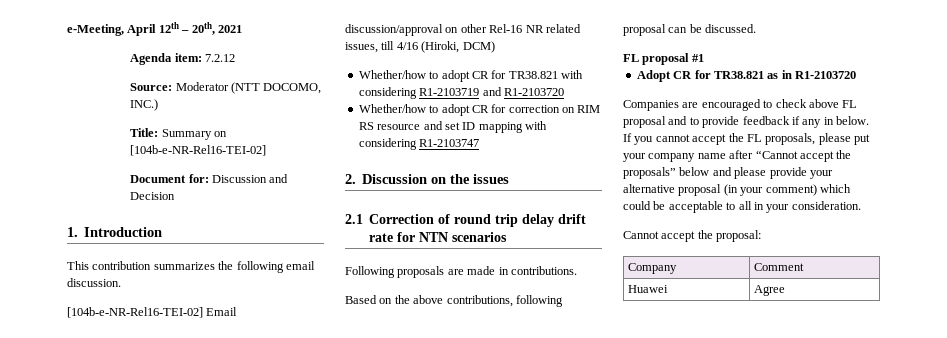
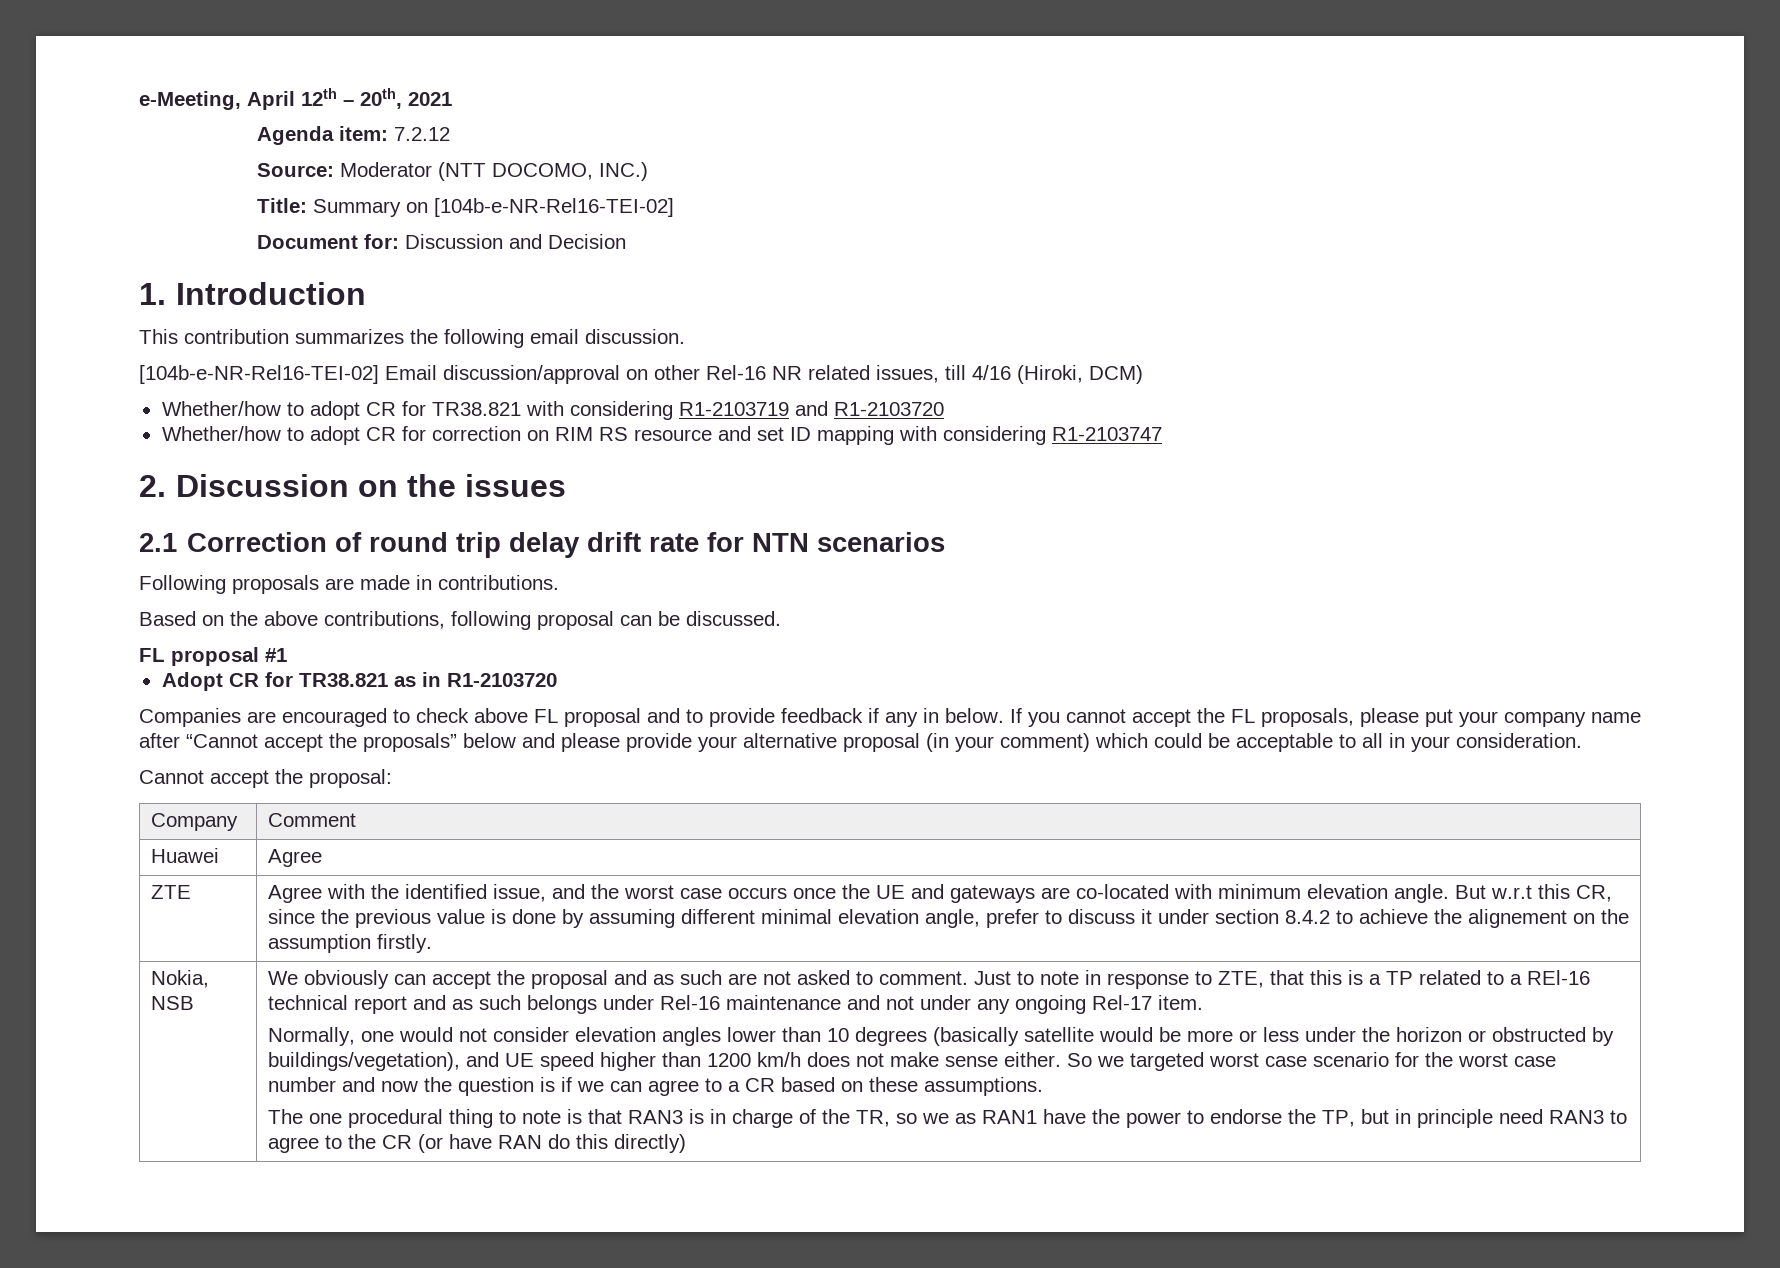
+ ZTE | Agree with the identified issue, and the worst case occurs once the UE and gateways are co-located with minimum elevation angle. But w.r.t this CR, since the previous value is done by assuming different minimal elevation angle, prefer to discuss it under section 8.4.2 to achieve the alignement on the assumption firstly.
+ Nokia, NSB | We obviously can accept the proposal and as such are not asked to comment. Just to note in response to ZTE, that this is a TP related to a REl-16 technical report and as such belongs under Rel-16 maintenance and not under any ongoing Rel-17 item.
+ Normally, one would not consider elevation angles lower than 10 degrees (basically satellite would be more or less under the horizon or obstructed by buildings/vegetation), and UE speed higher than 1200 km/h does not make sense either. So we targeted worst case scenario for the worst case number and now the question is if we can agree to a CR based on these assumptions.
+ The one procedural thing to note is that RAN3 is in charge of the TR, so we as RAN1 have the power to endorse the TP, but in principle need RAN3 to agree to the CR (or have RAN do this directly)

